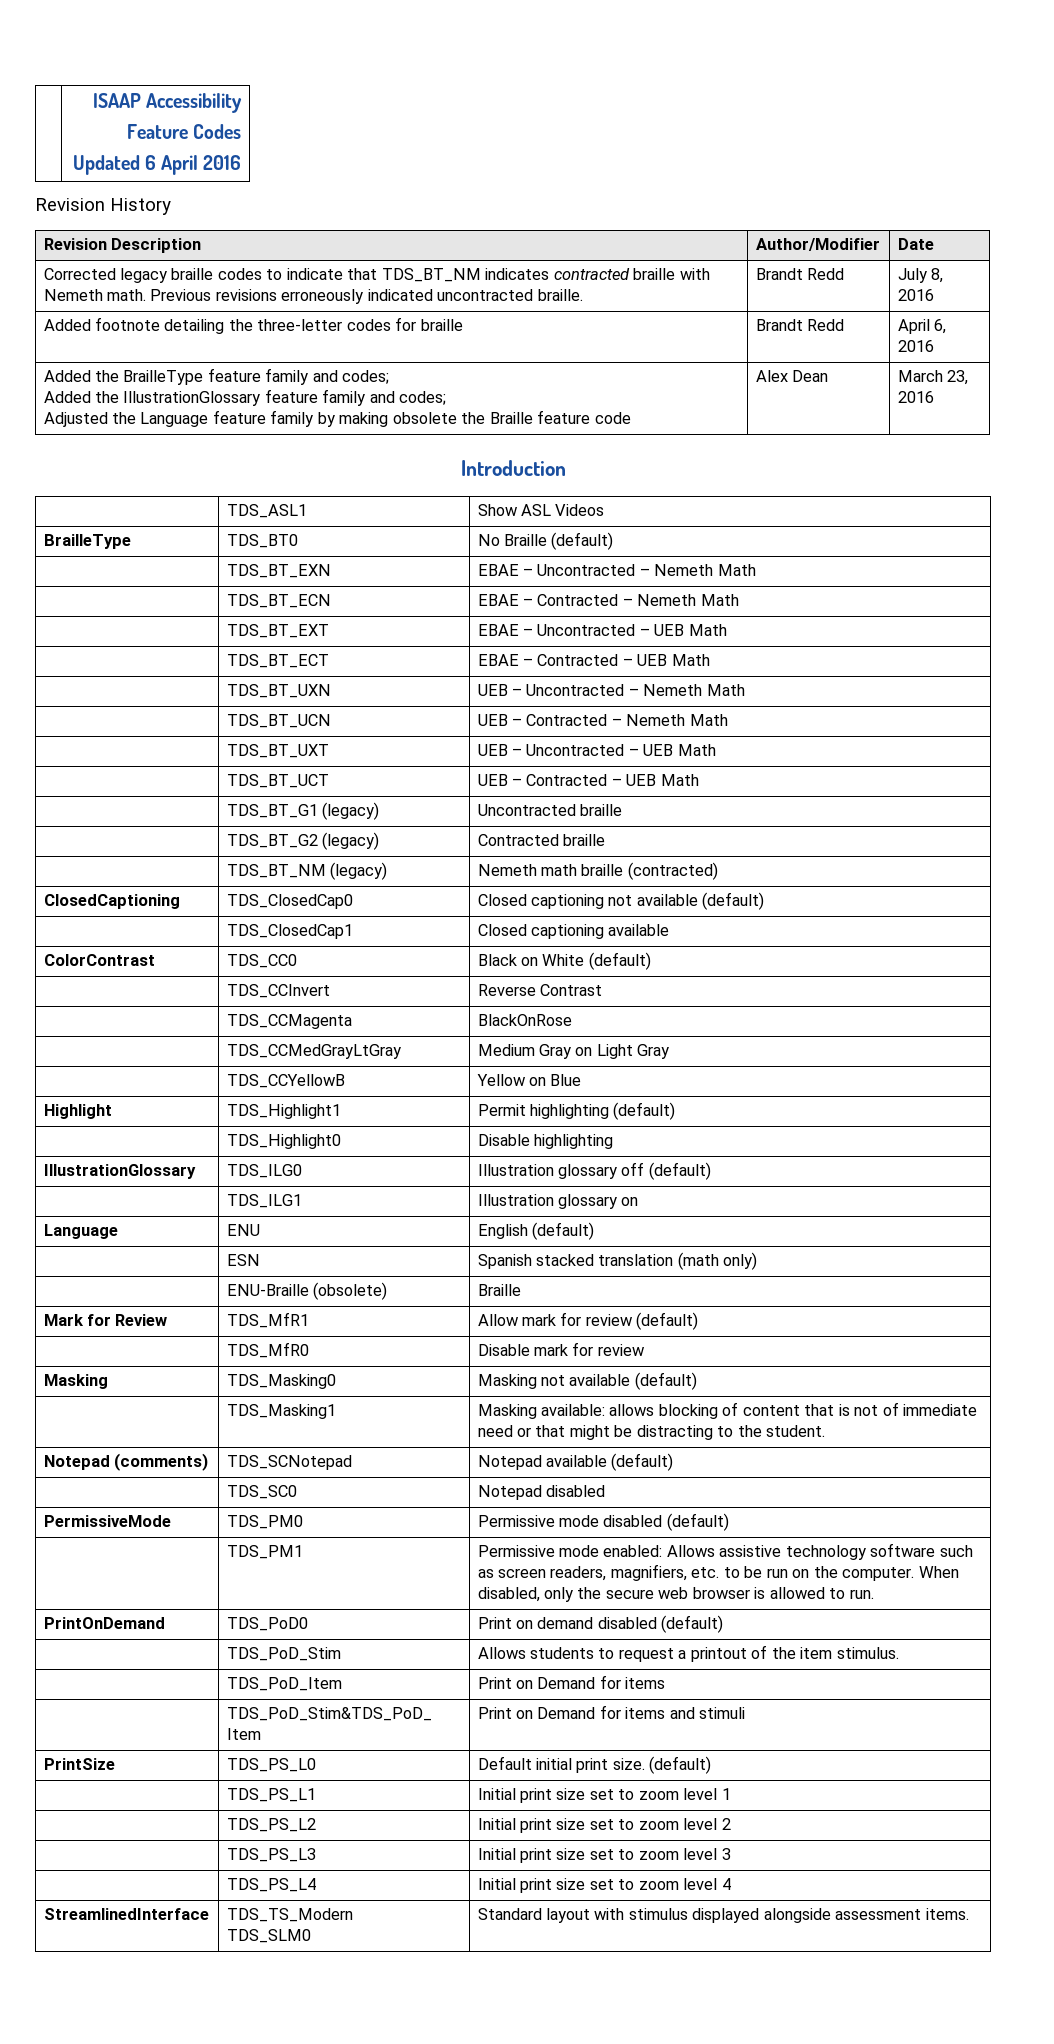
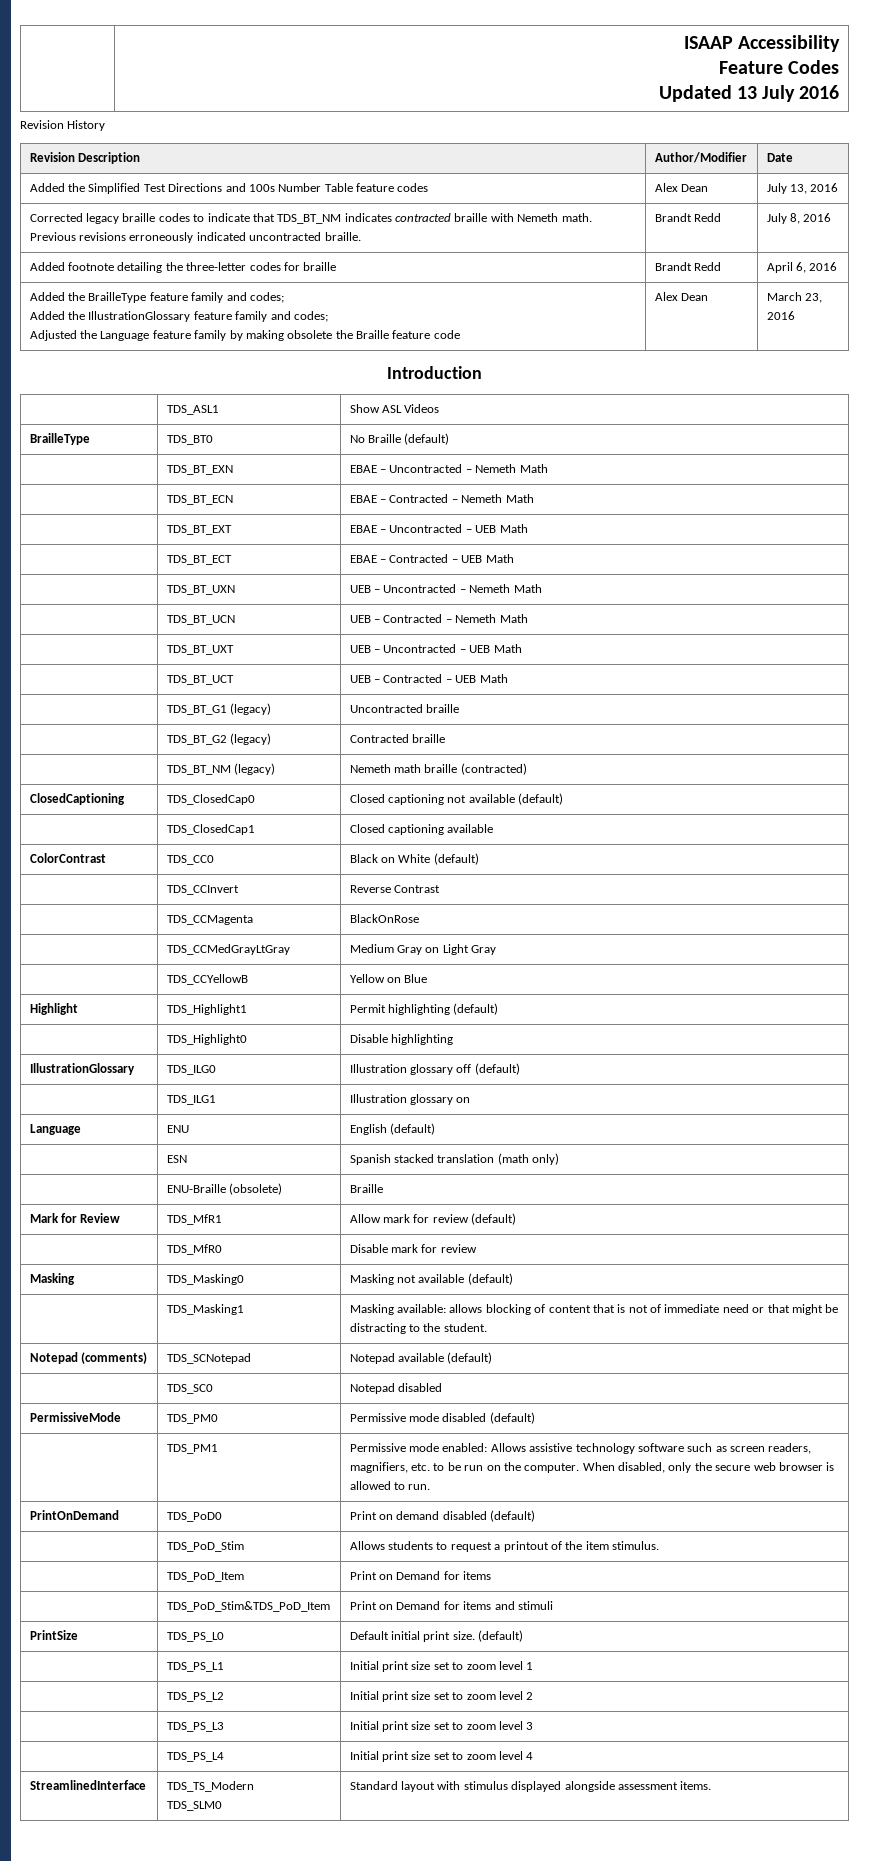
  | ISAAP Accessibility
  Feature Codes
- Updated 6 April 2016
+ Updated 13 July 2016
+ Added the Simplified Test Directions and 100s Number Table feature codes | Alex Dean | July 13, 2016

